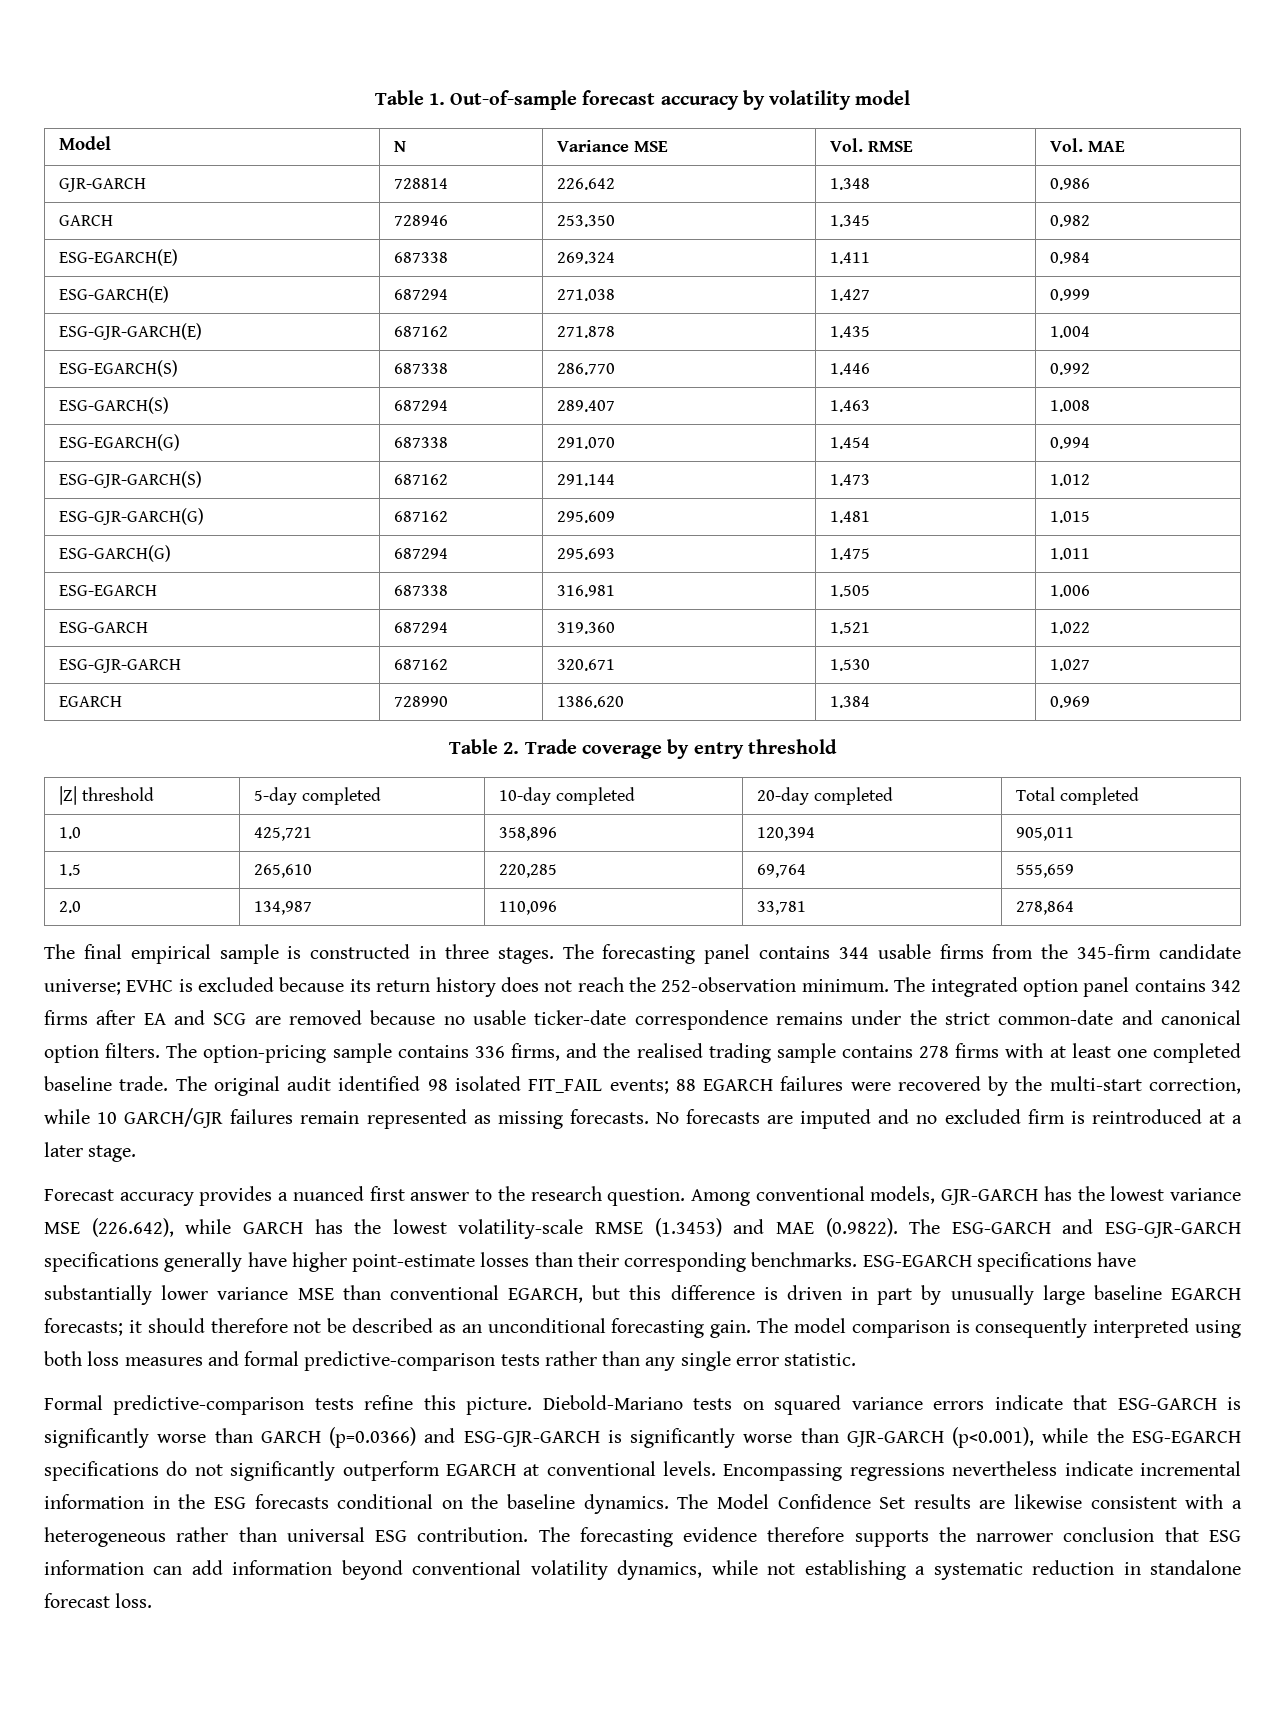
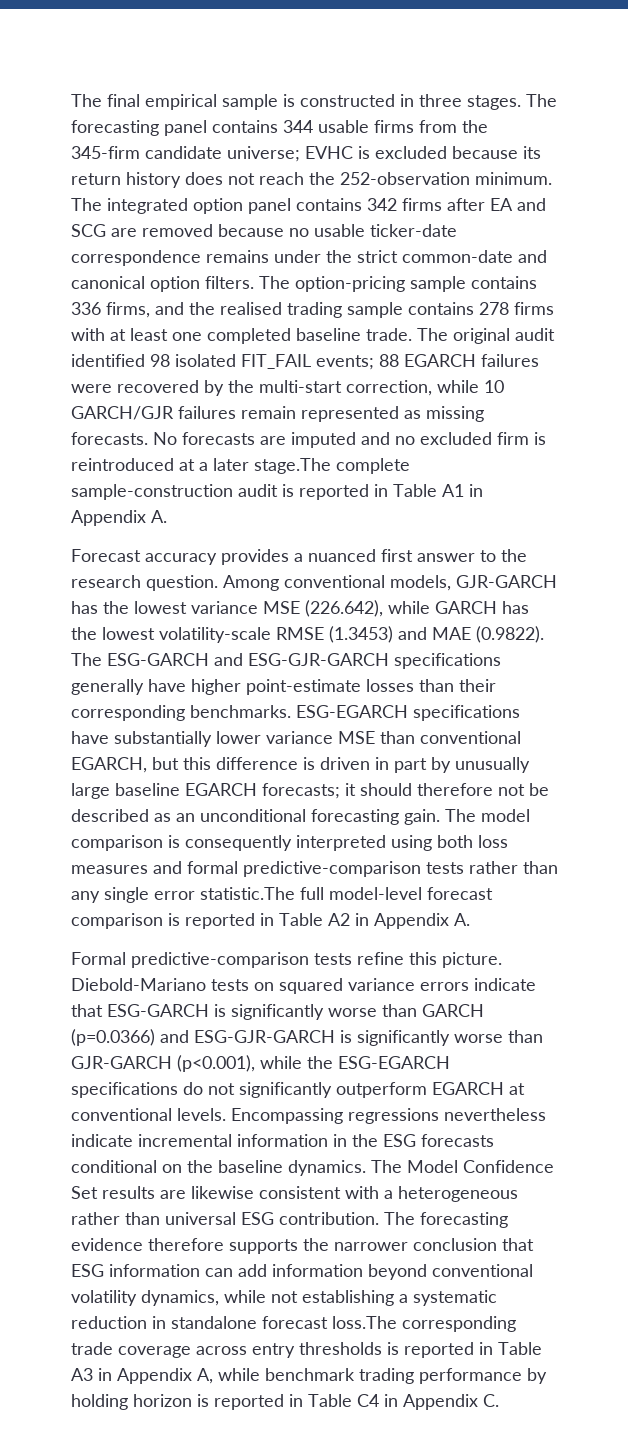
- Table 1. Out-of-sample forecast accuracy by volatility model
- Model | N | Variance MSE | Vol. RMSE | Vol. MAE
- GJR-GARCH | 728814 | 226.642 | 1.348 | 0.986
- GARCH | 728946 | 253.350 | 1.345 | 0.982
- ESG-EGARCH(E) | 687338 | 269.324 | 1.411 | 0.984
- ESG-GARCH(E) | 687294 | 271.038 | 1.427 | 0.999
- ESG-GJR-GARCH(E) | 687162 | 271.878 | 1.435 | 1.004
- ESG-EGARCH(S) | 687338 | 286.770 | 1.446 | 0.992
- ESG-GARCH(S) | 687294 | 289.407 | 1.463 | 1.008
- ESG-EGARCH(G) | 687338 | 291.070 | 1.454 | 0.994
- ESG-GJR-GARCH(S) | 687162 | 291.144 | 1.473 | 1.012
- ESG-GJR-GARCH(G) | 687162 | 295.609 | 1.481 | 1.015
- ESG-GARCH(G) | 687294 | 295.693 | 1.475 | 1.011
- ESG-EGARCH | 687338 | 316.981 | 1.505 | 1.006
- ESG-GARCH | 687294 | 319.360 | 1.521 | 1.022
- ESG-GJR-GARCH | 687162 | 320.671 | 1.530 | 1.027
- EGARCH | 728990 | 1386.620 | 1.384 | 0.969
- Table 2. Trade coverage by entry threshold
- |Z| threshold | 5-day completed | 10-day completed | 20-day completed | Total completed
- 1.0 | 425,721 | 358,896 | 120,394 | 905,011
- 1.5 | 265,610 | 220,285 | 69,764 | 555,659
- 2.0 | 134,987 | 110,096 | 33,781 | 278,864
- No forecasts are imputed and no excluded firm is reintroduced at a later stage.
+ No forecasts are imputed and no excluded firm is reintroduced at a later stage.The complete sample-construction audit is reported in Table A1 in Appendix A.
- The model comparison is consequently interpreted using both loss measures and formal predictive-comparison tests rather than any single error statistic.
+ The model comparison is consequently interpreted using both loss measures and formal predictive-comparison tests rather than any single error statistic.The full model-level forecast comparison is reported in Table A2 in Appendix A.
- The forecasting evidence therefore supports the narrower conclusion that ESG information can add information beyond conventional volatility dynamics, while not establishing a systematic reduction in standalone forecast loss.
+ The forecasting evidence therefore supports the narrower conclusion that ESG information can add information beyond conventional volatility dynamics, while not establishing a systematic reduction in standalone forecast loss.The corresponding trade coverage across entry thresholds is reported in Table A3 in Appendix A, while benchmark trading performance by holding horizon is reported in Table C4 in Appendix C.

